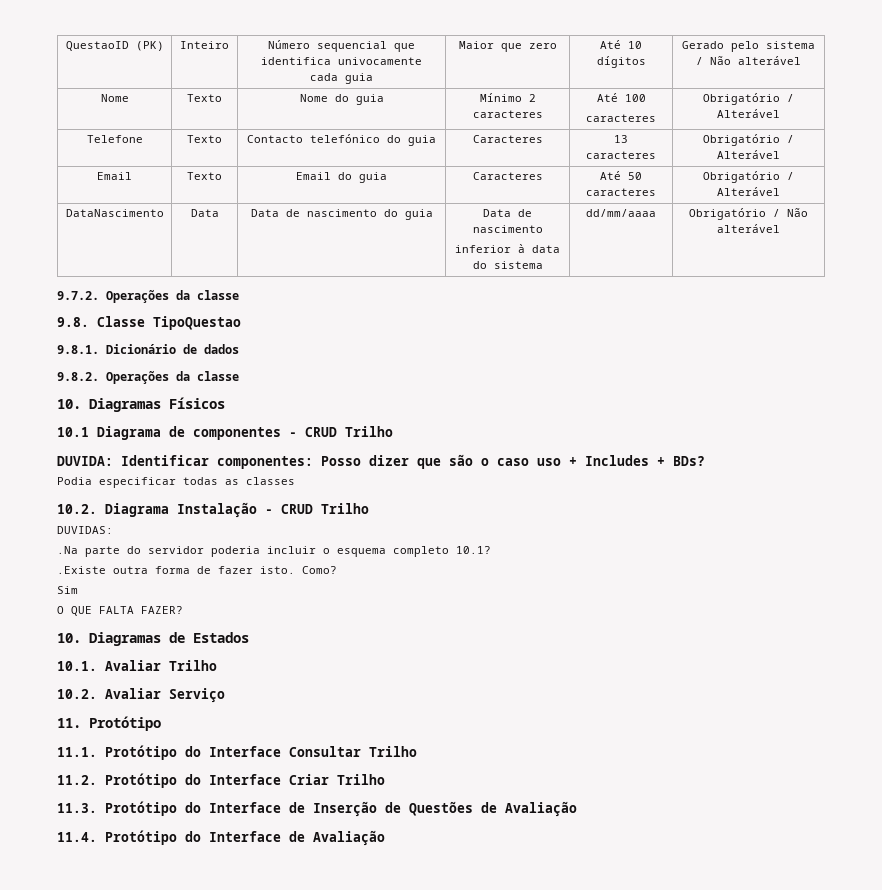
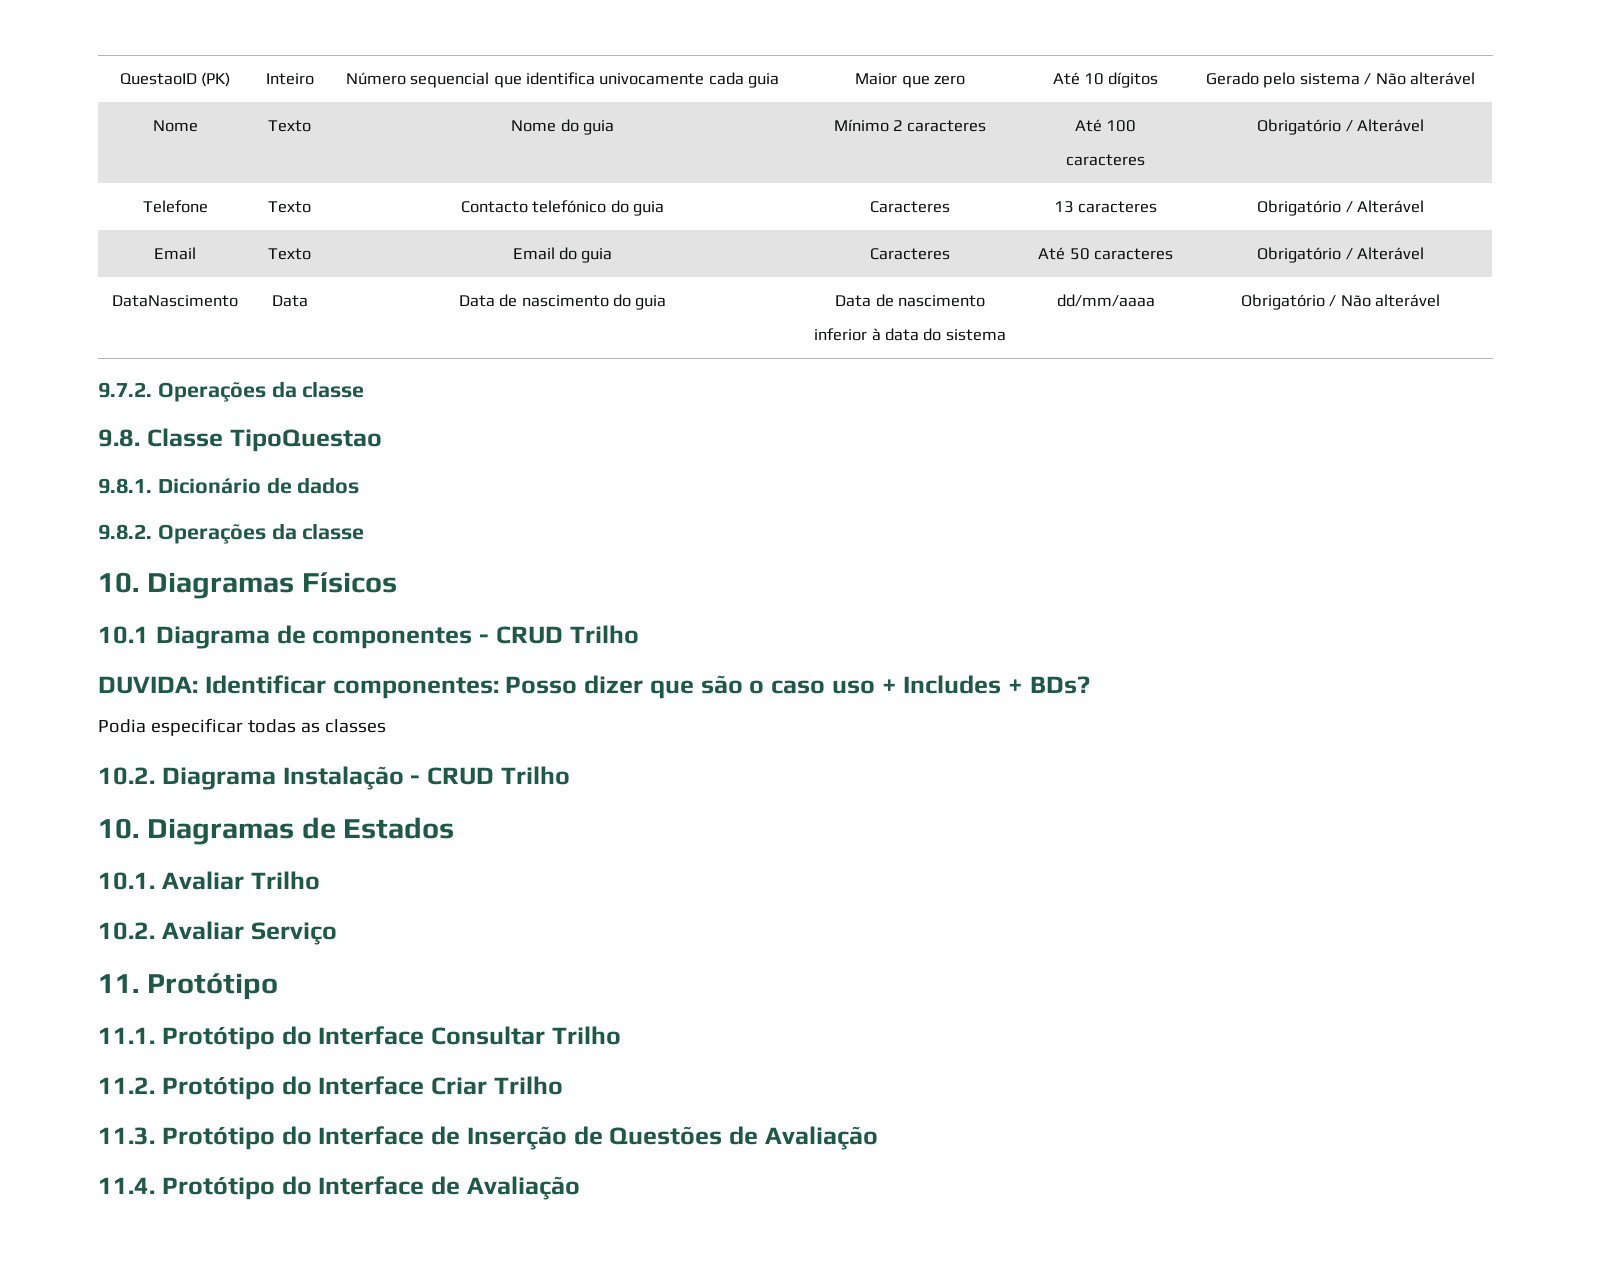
- DUVIDAS:
- .Na parte do servidor poderia incluir o esquema completo 10.1?
- .Existe outra forma de fazer isto. Como?
- Sim
- O QUE FALTA FAZER?

